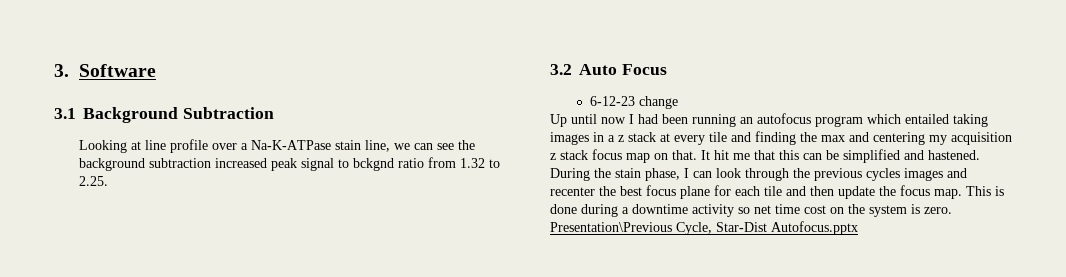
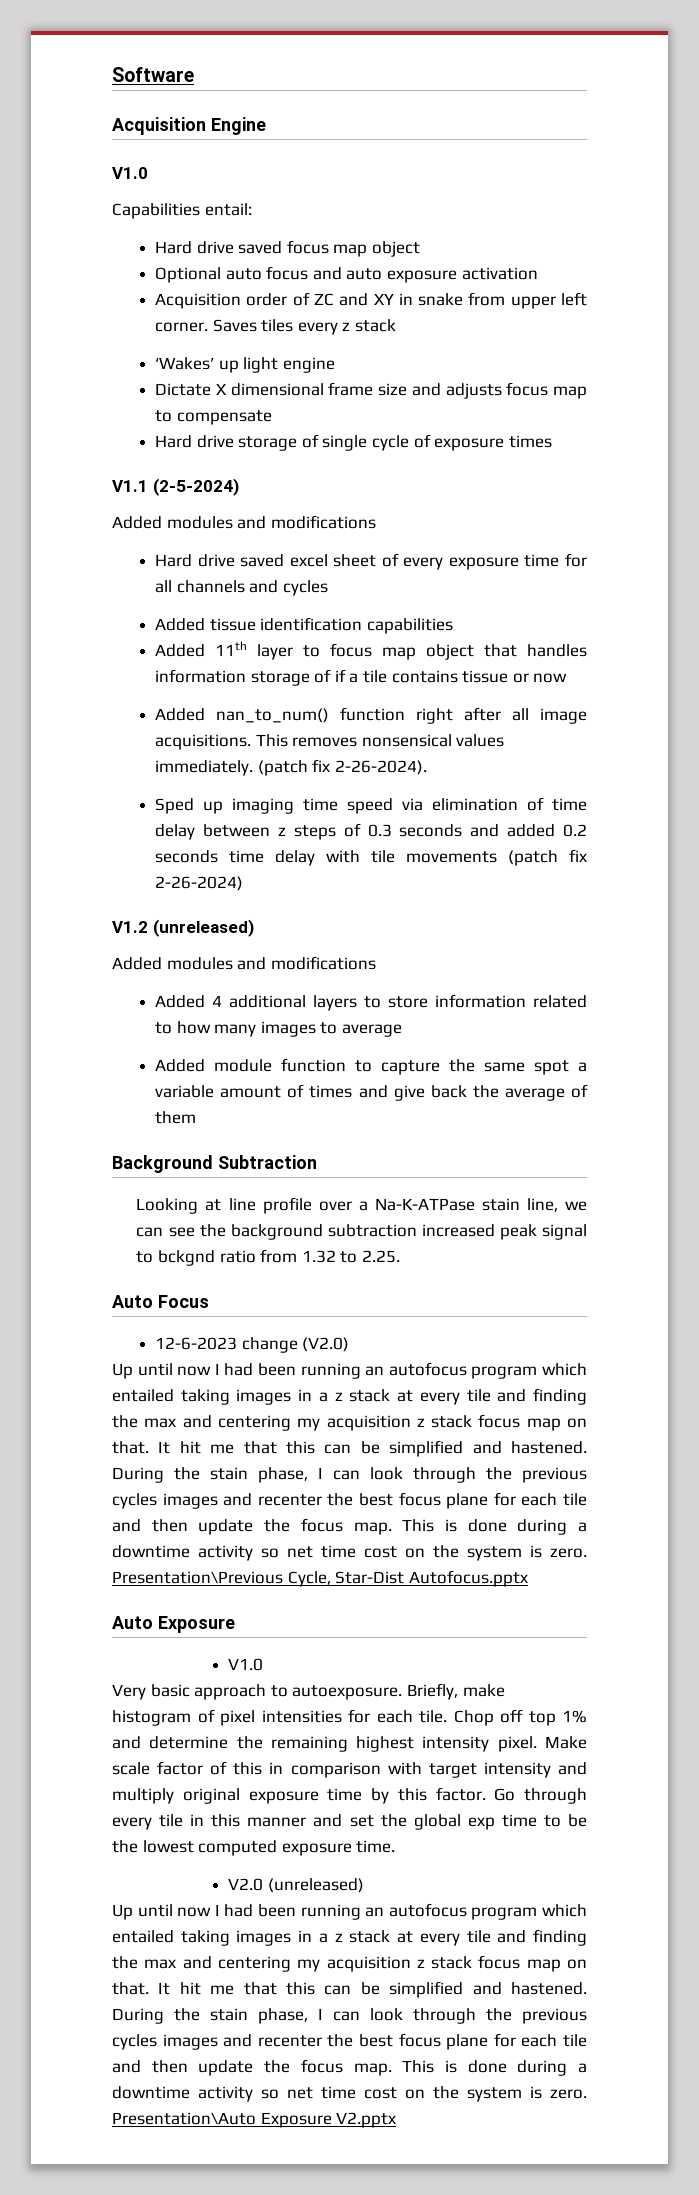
- 3. Software
+ Software
- 3.1 Background Subtraction
+ Acquisition Engine
+ V1.0
+ Capabilities entail:
+ Hard drive saved focus map object
+ Optional auto focus and auto exposure activation
+ Acquisition order of ZC and XY in snake from upper left corner. Saves tiles every z stack
+ ‘Wakes’ up light engine
+ Dictate X dimensional frame size and adjusts focus map to compensate
+ Hard drive storage of single cycle of exposure times
+ V1.1 (2-5-2024)
+ Added modules and modifications
+ Hard drive saved excel sheet of every exposure time for all channels and cycles
+ Added tissue identification capabilities
+ Added 11th layer to focus map object that handles information storage of if a tile contains tissue or now
+ Added nan_to_num() function right after all image acquisitions. This removes nonsensical values immediately. (patch fix 2-26-2024).
+ Sped up imaging time speed via elimination of time delay between z steps of 0.3 seconds and added 0.2 seconds time delay with tile movements (patch fix 2-26-2024)
+ V1.2 (unreleased)
+ Added modules and modifications
+ Added 4 additional layers to store information related to how many images to average
+ Added module function to capture the same spot a variable amount of times and give back the average of them
+ Background Subtraction
- 3.2 Auto Focus
+ Auto Focus
- 6-12-23 change
+ 12-6-2023 change (V2.0)
+ Auto Exposure
+ V1.0
+ Very basic approach to autoexposure. Briefly, make histogram of pixel intensities for each tile. Chop off top 1% and determine the remaining highest intensity pixel. Make scale factor of this in comparison with target intensity and multiply original exposure time by this factor. Go through every tile in this manner and set the global exp time to be the lowest computed exposure time.
+ V2.0 (unreleased)
+ Up until now I had been running an autofocus program which entailed taking images in a z stack at every tile and finding the max and centering my acquisition z stack focus map on that. It hit me that this can be simplified and hastened. During the stain phase, I can look through the previous cycles images and recenter the best focus plane for each tile and then update the focus map. This is done during a downtime activity so net time cost on the system is zero. Presentation\Auto Exposure V2.pptx

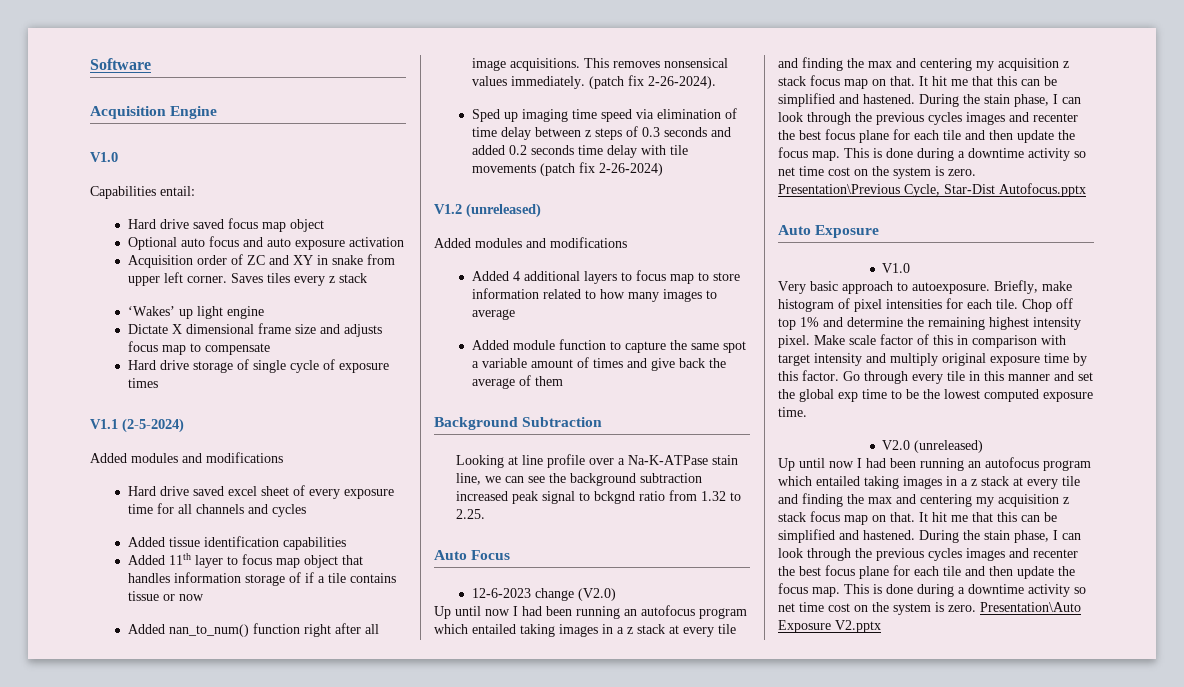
- Added 4 additional layers to store information related to how many images to average
+ Added 4 additional layers to focus map to store information related to how many images to average

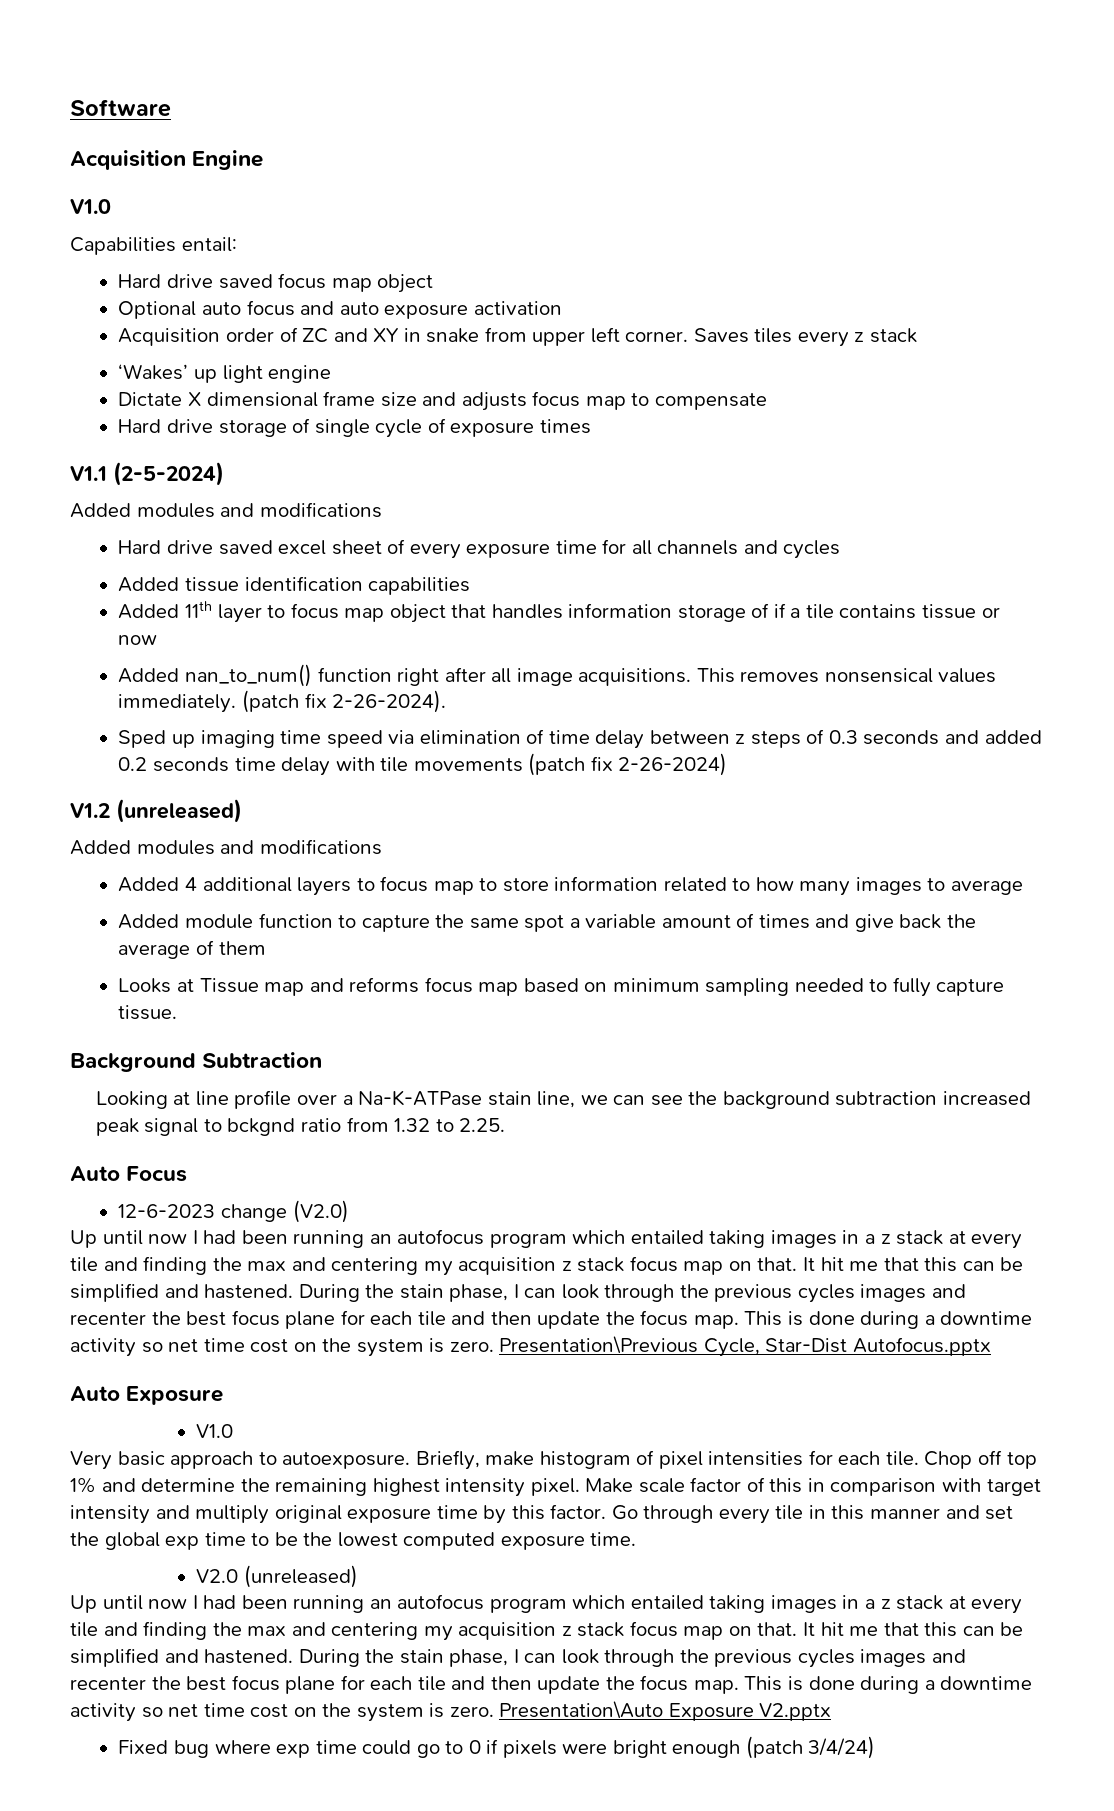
+ Looks at Tissue map and reforms focus map based on minimum sampling needed to fully capture tissue.
+ Fixed bug where exp time could go to 0 if pixels were bright enough (patch 3/4/24)

